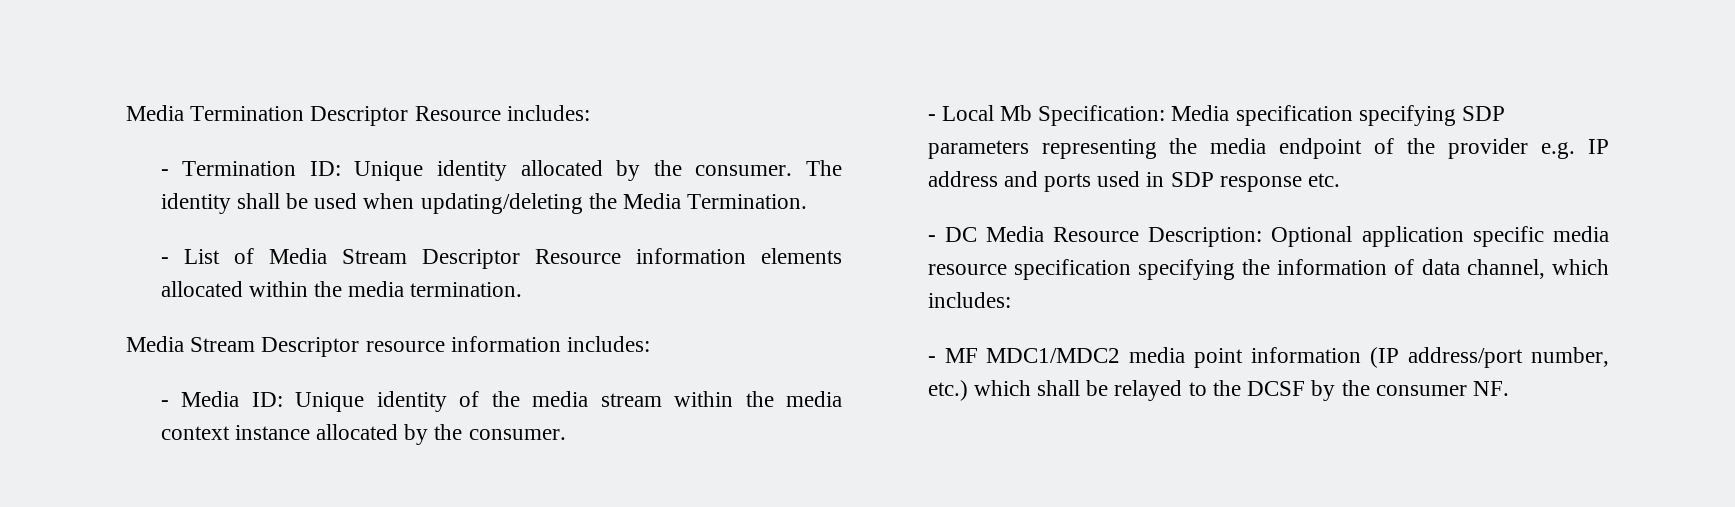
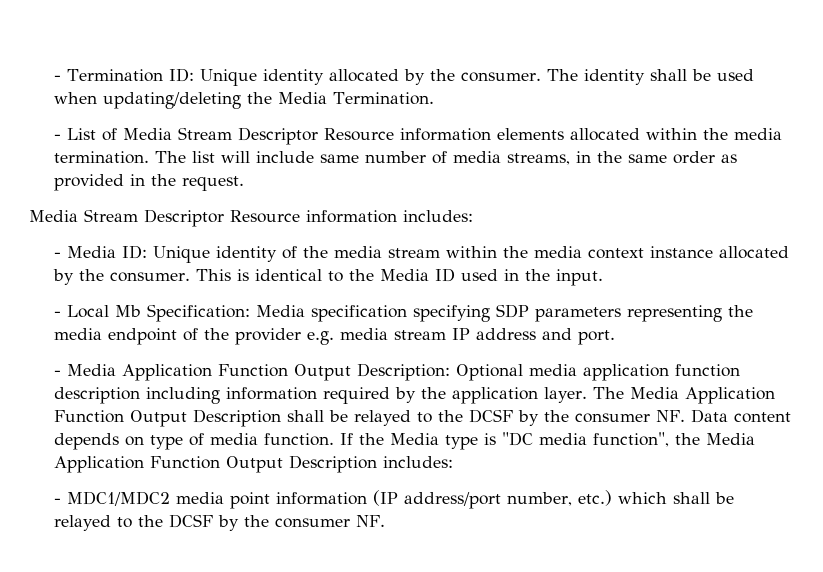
- Media Termination Descriptor Resource includes:
- - List of Media Stream Descriptor Resource information elements allocated within the media termination.
- Media Stream Descriptor resource information includes:
+ - List of Media Stream Descriptor Resource information elements allocated within the media termination. The list will include same number of media streams, in the same order as provided in the request.
+ Media Stream Descriptor Resource information includes:
+ This is identical to the Media ID used in the input.
- - Local Mb Specification: Media specification specifying SDP parameters representing the media endpoint of the provider e.g. IP address and ports used in SDP response etc.
- - DC Media Resource Description: Optional application specific media resource specification specifying the information of data channel, which includes:
- - MF MDC1/MDC2 media point information (IP address/port number, etc.) which shall be relayed to the DCSF by the consumer NF.
+ - Local Mb Specification: Media specification specifying SDP parameters representing the media endpoint of the provider e.g. media stream IP address and port.
+ - Media Application Function Output Description: Optional media application function description including information required by the application layer. The Media Application Function Output Description shall be relayed to the DCSF by the consumer NF. Data content depends on type of media function. If the Media type is "DC media function", the Media Application Function Output Description includes:
+ - MDC1/MDC2 media point information (IP address/port number, etc.) which shall be relayed to the DCSF by the consumer NF.

